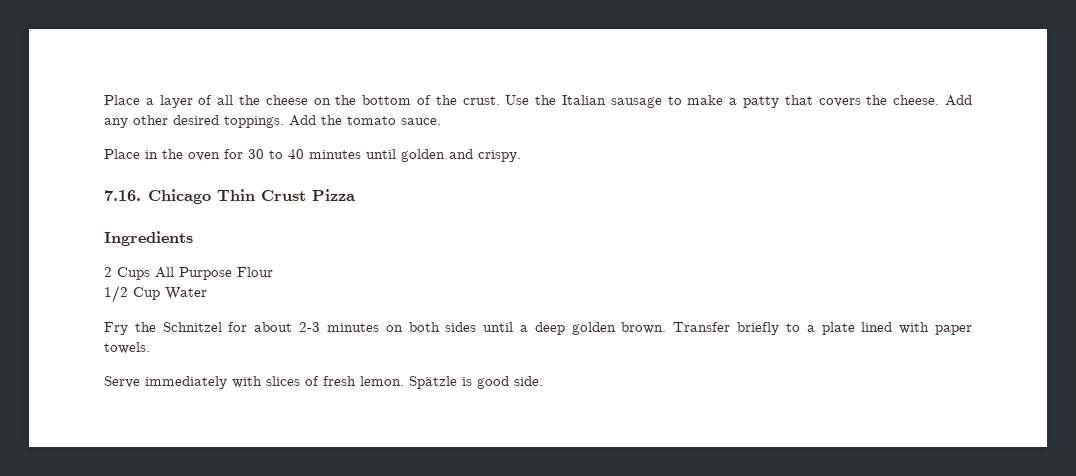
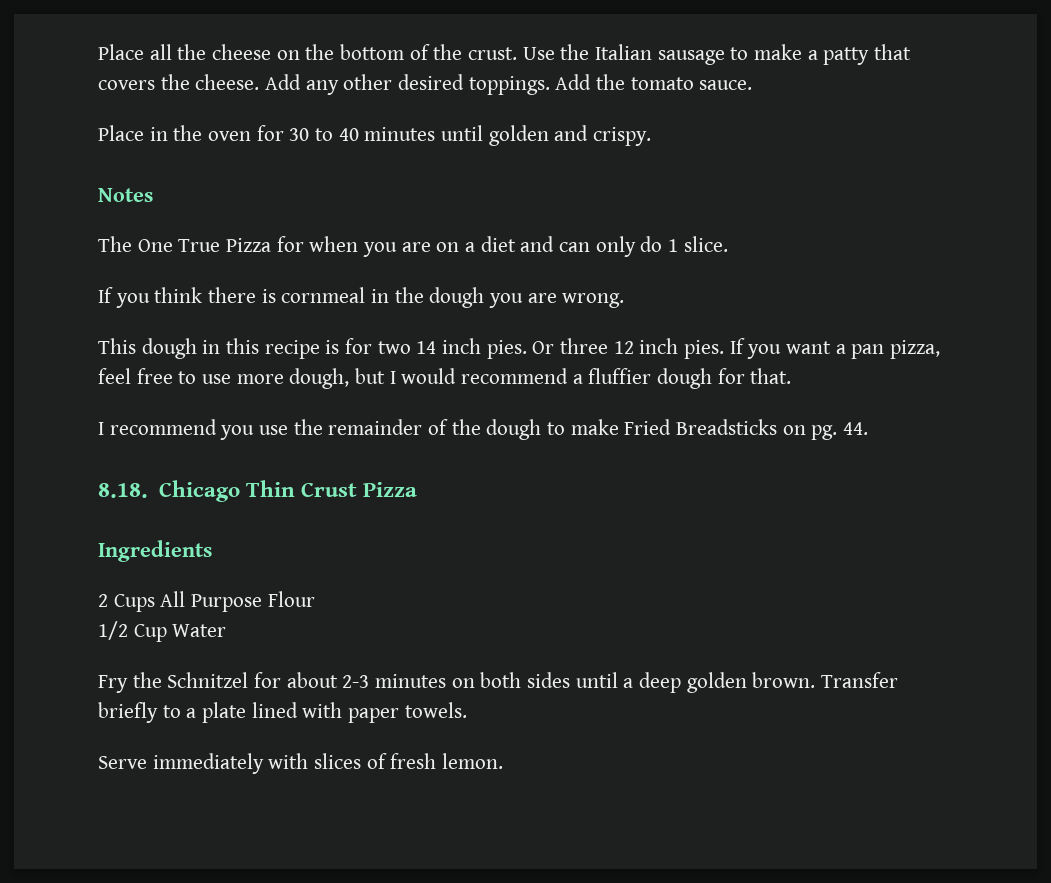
- Place a layer of all the cheese on the bottom of the crust.
+ Place all the cheese on the bottom of the crust.
- 7.16. Chicago Thin Crust Pizza
+ Notes
+ The One True Pizza for when you are on a diet and can only do 1 slice.
+ If you think there is cornmeal in the dough you are wrong.
+ This dough in this recipe is for two 14 inch pies. Or three 12 inch pies. If you want a pan pizza, feel free to use more dough, but I would recommend a fluffier dough for that.
+ I recommend you use the remainder of the dough to make Fried Breadsticks on pg. 44.
+ 8.18. Chicago Thin Crust Pizza
- Spätzle is good side.

